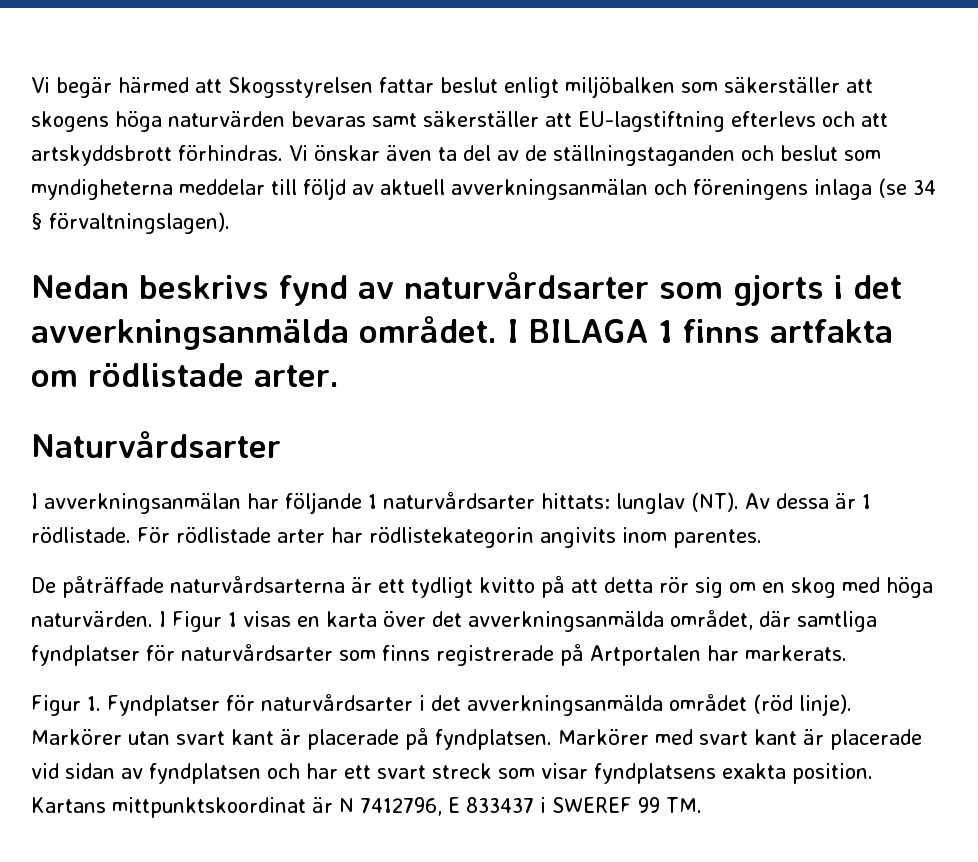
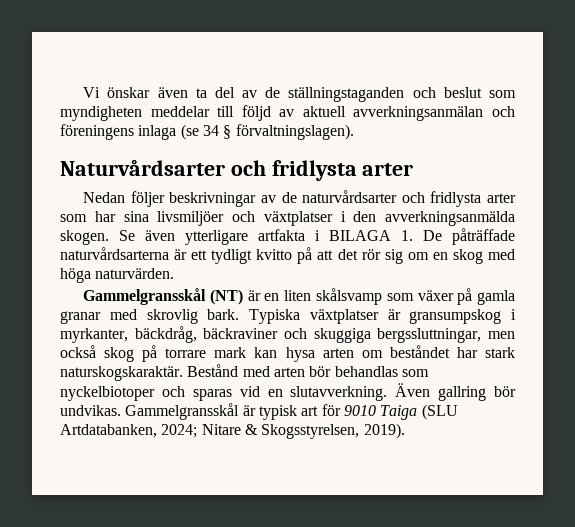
- Vi begär härmed att Skogsstyrelsen fattar beslut enligt miljöbalken som säkerställer att skogens höga naturvärden bevaras samt säkerställer att EU-lagstiftning efterlevs och att artskyddsbrott förhindras. Vi önskar även ta del av de ställningstaganden och beslut som myndigheterna meddelar till följd av aktuell avverkningsanmälan och föreningens inlaga (se 34 § förvaltningslagen).
+ Vi önskar även ta del av de ställningstaganden och beslut som myndigheten meddelar till följd av aktuell avverkningsanmälan och föreningens inlaga (se 34 § förvaltningslagen).
- Nedan beskrivs fynd av naturvårdsarter som gjorts i det avverkningsanmälda området. I BILAGA 1 finns artfakta om rödlistade arter.
- Naturvårdsarter
- I avverkningsanmälan har följande 1 naturvårdsarter hittats: lunglav (NT). Av dessa är 1 rödlistade. För rödlistade arter har rödlistekategorin angivits inom parentes.
- De påträffade naturvårdsarterna är ett tydligt kvitto på att detta rör sig om en skog med höga naturvärden. I Figur 1 visas en karta över det avverkningsanmälda området, där samtliga fyndplatser för naturvårdsarter som finns registrerade på Artportalen har markerats.
- Figur 1. Fyndplatser för naturvårdsarter i det avverkningsanmälda området (röd linje). Markörer utan svart kant är placerade på fyndplatsen. Markörer med svart kant är placerade vid sidan av fyndplatsen och har ett svart streck som visar fyndplatsens exakta position. Kartans mittpunktskoordinat är N 7412796, E 833437 i SWEREF 99 TM.
+ Naturvårdsarter och fridlysta arter
+ Nedan följer beskrivningar av de naturvårdsarter och fridlysta arter som har sina livsmiljöer och växtplatser i den avverkningsanmälda skogen. Se även ytterligare artfakta i BILAGA 1. De påträffade naturvårdsarterna är ett tydligt kvitto på att det rör sig om en skog med höga naturvärden.
+ Gammelgransskål (NT) är en liten skålsvamp som växer på gamla granar med skrovlig bark. Typiska växtplatser är gransumpskog i myrkanter, bäckdråg, bäckraviner och skuggiga bergssluttningar, men också skog på torrare mark kan hysa arten om beståndet har stark naturskogskaraktär. Bestånd med arten bör behandlas som nyckelbiotoper och sparas vid en slutavverkning. Även gallring bör undvikas. Gammelgransskål är typisk art för 9010 Taiga (SLU Artdatabanken, 2024; Nitare & Skogsstyrelsen, 2019).

